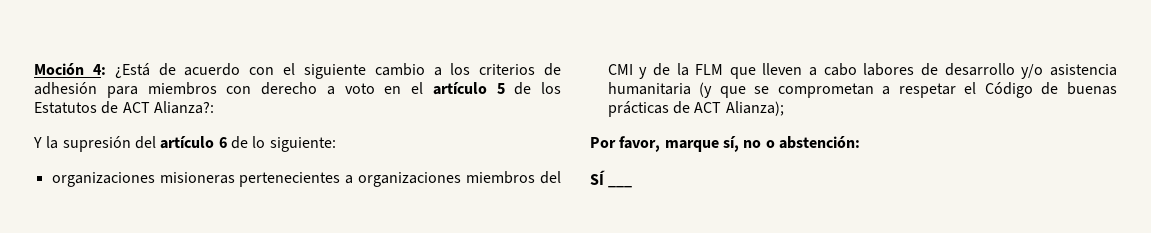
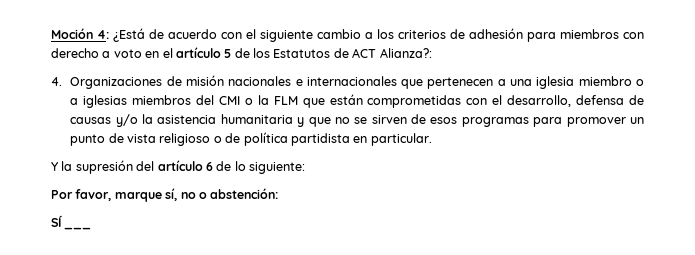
+ 4. Organizaciones de misión nacionales e internacionales que pertenecen a una iglesia miembro o a iglesias miembros del CMI o la FLM que están comprometidas con el desarrollo, defensa de causas y/o la asistencia humanitaria y que no se sirven de esos programas para promover un punto de vista religioso o de política partidista en particular.
- organizaciones misioneras pertenecientes a organizaciones miembros del CMI y de la FLM que lleven a cabo labores de desarrollo y/o asistencia humanitaria (y que se comprometan a respetar el Código de buenas prácticas de ACT Alianza);

